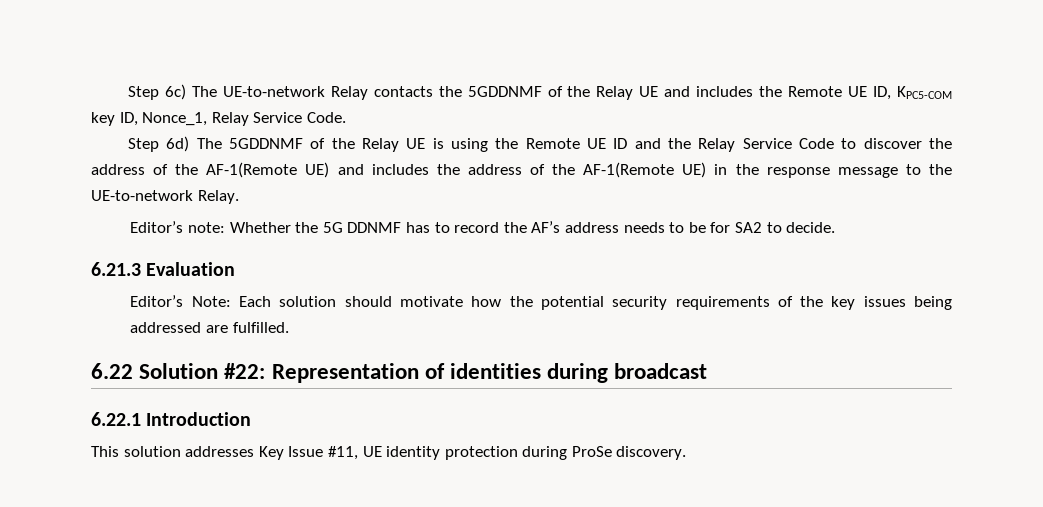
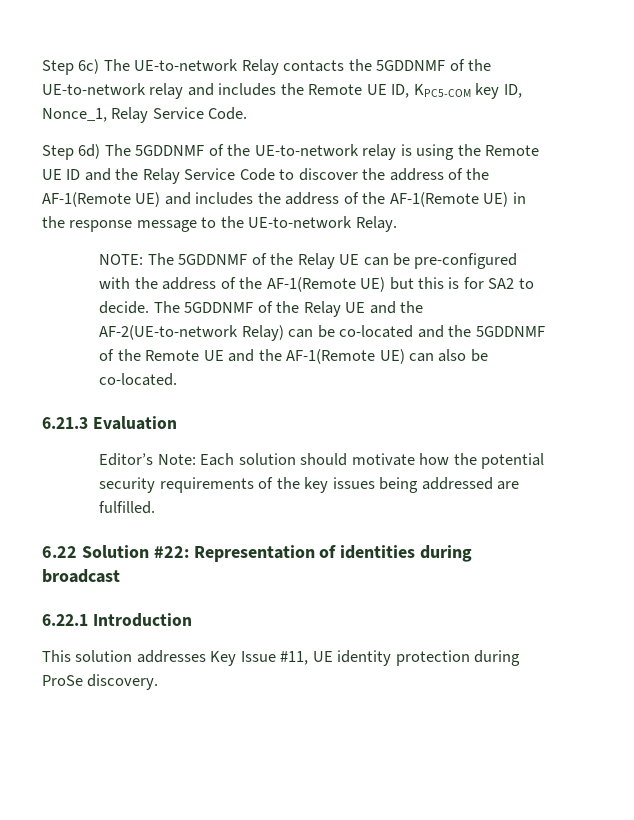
- Step 6c) The UE-to-network Relay contacts the 5GDDNMF of the Relay UE and includes the Remote UE ID, KPC5-COM key ID, Nonce_1, Relay Service Code.
+ Step 6c) The UE-to-network Relay contacts the 5GDDNMF of the UE-to-network relay and includes the Remote UE ID, KPC5-COM key ID, Nonce_1, Relay Service Code.
- Step 6d) The 5GDDNMF of the Relay UE is using the Remote UE ID and the Relay Service Code to discover the address of the AF-1(Remote UE) and includes the address of the AF-1(Remote UE) in the response message to the UE-to-network Relay.
+ Step 6d) The 5GDDNMF of the UE-to-network relay is using the Remote UE ID and the Relay Service Code to discover the address of the AF-1(Remote UE) and includes the address of the AF-1(Remote UE) in the response message to the UE-to-network Relay.
- Editor’s note: Whether the 5G DDNMF has to record the AF’s address needs to be for SA2 to decide.
+ NOTE: The 5GDDNMF of the Relay UE can be pre-configured with the address of the AF-1(Remote UE) but this is for SA2 to decide. The 5GDDNMF of the Relay UE and the AF-2(UE-to-network Relay) can be co-located and the 5GDDNMF of the Remote UE and the AF-1(Remote UE) can also be co-located.

